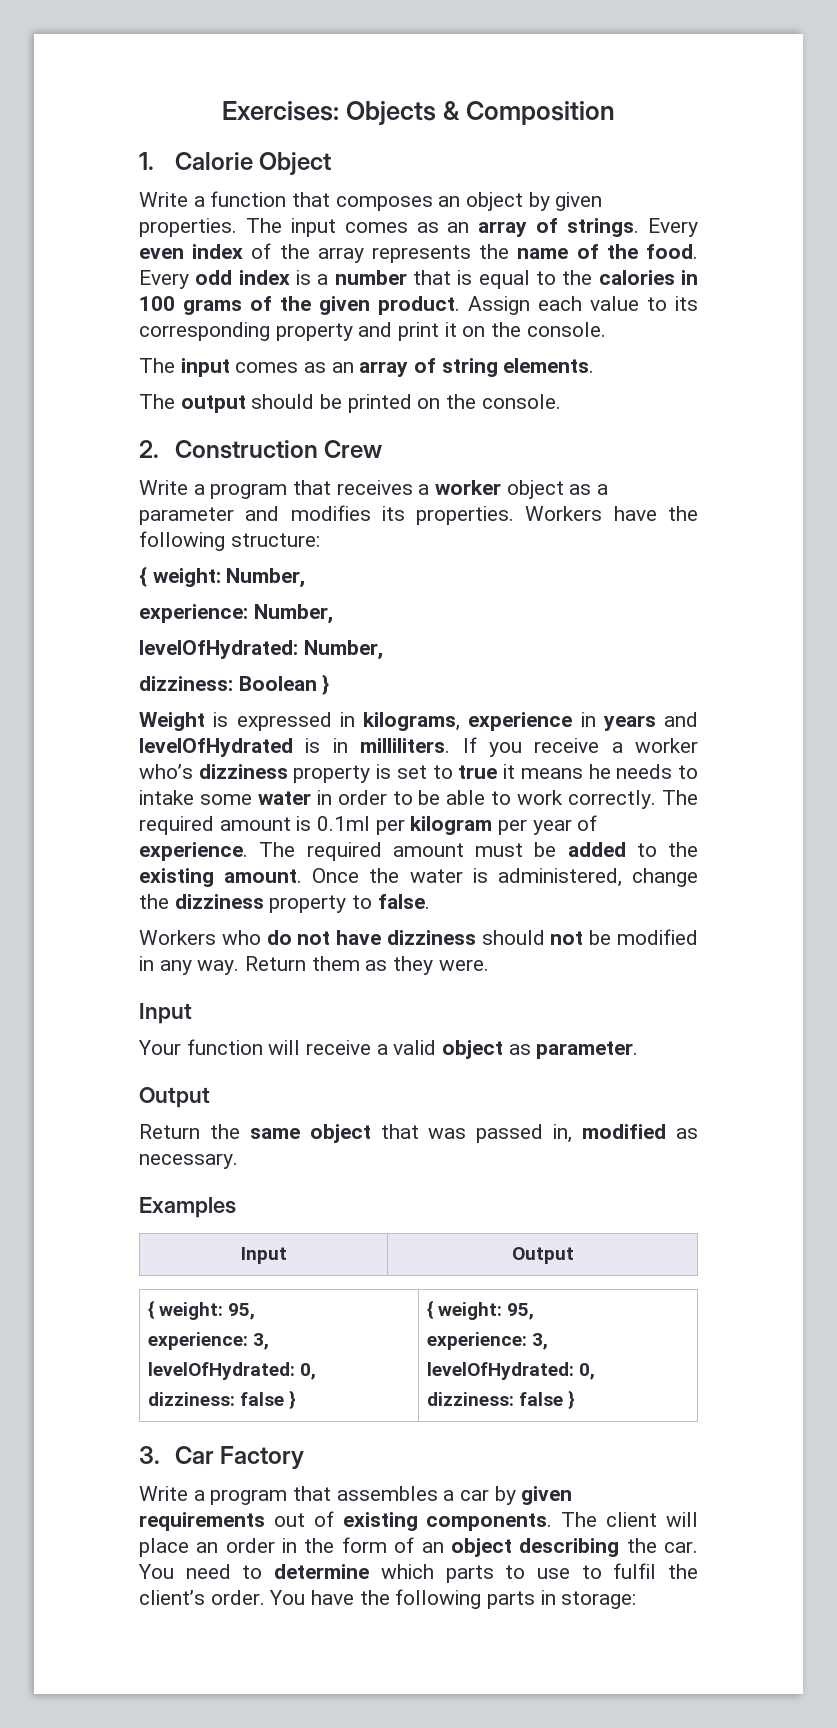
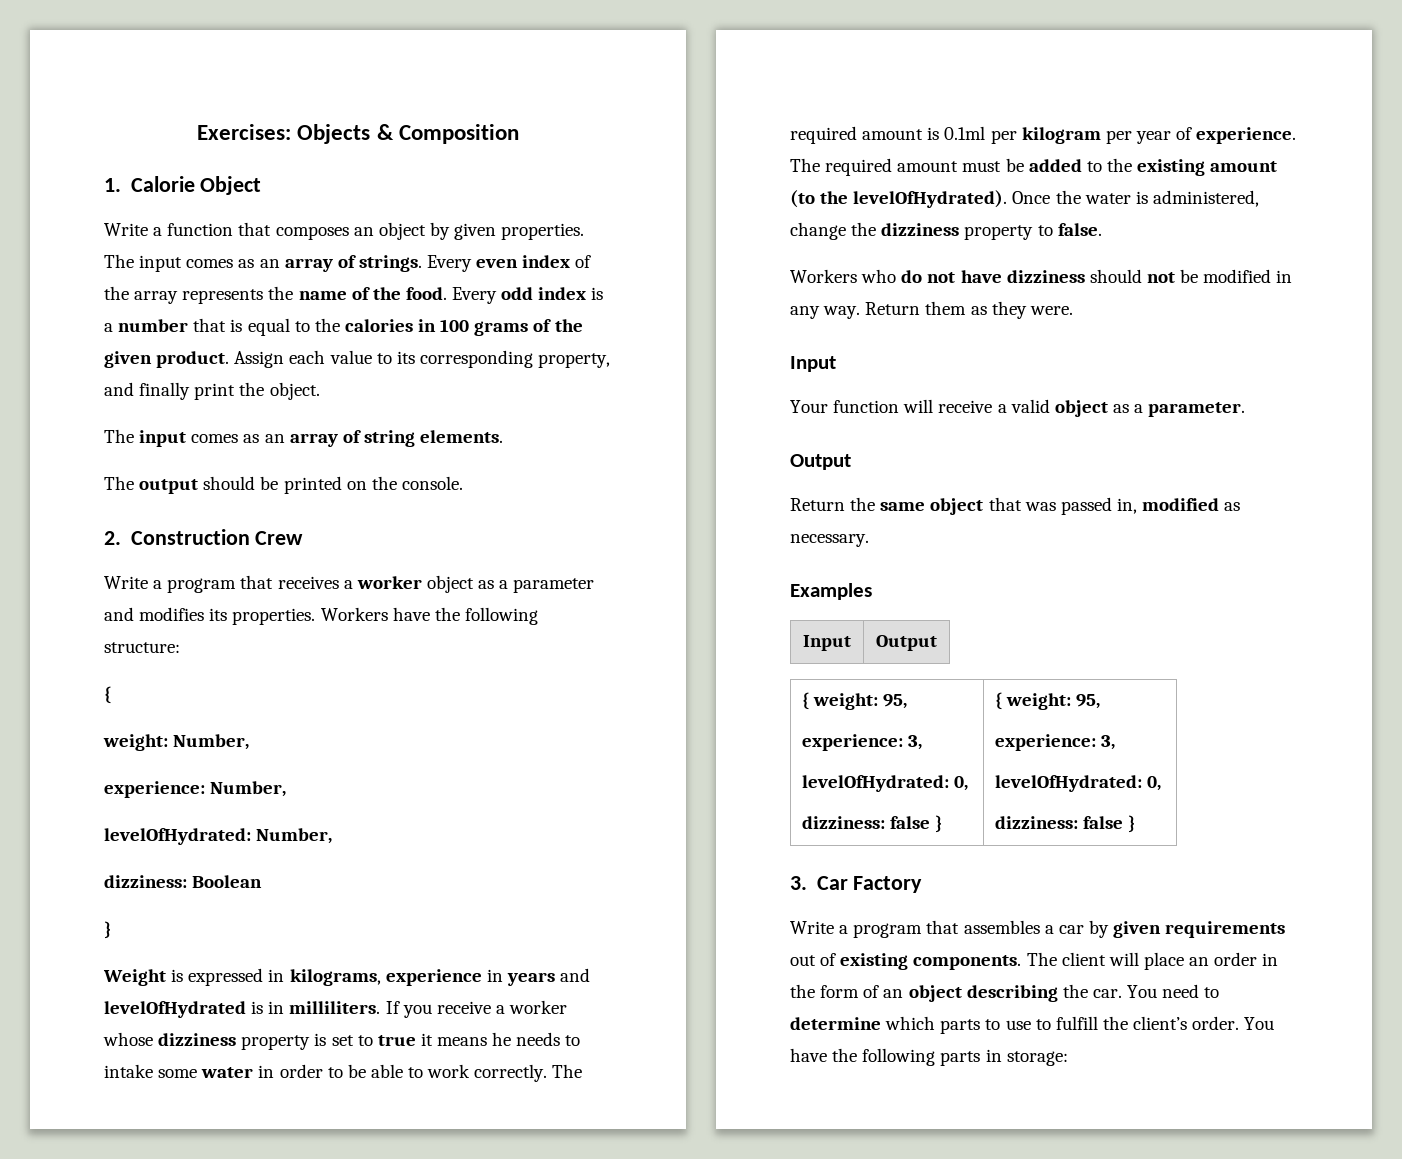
- Assign each value to its corresponding property and print it on the console.
+ Assign each value to its corresponding property, and finally print the object.
  Workers have the following structure:
- { weight: Number,
+ {
+ weight: Number,
- dizziness: Boolean }
+ dizziness: Boolean
+ }
- If you receive a worker who’s dizziness property is set to true it means he needs to intake some water in order to be able to work correctly.
+ If you receive a worker whose dizziness property is set to true it means he needs to intake some water in order to be able to work correctly.
- The required amount must be added to the existing amount.
+ The required amount must be added to the existing amount (to the levelOfHydrated).
- Your function will receive a valid object as parameter.
+ Your function will receive a valid object as a parameter.
- You need to determine which parts to use to fulfil the client’s order.
+ You need to determine which parts to use to fulfill the client’s order.

